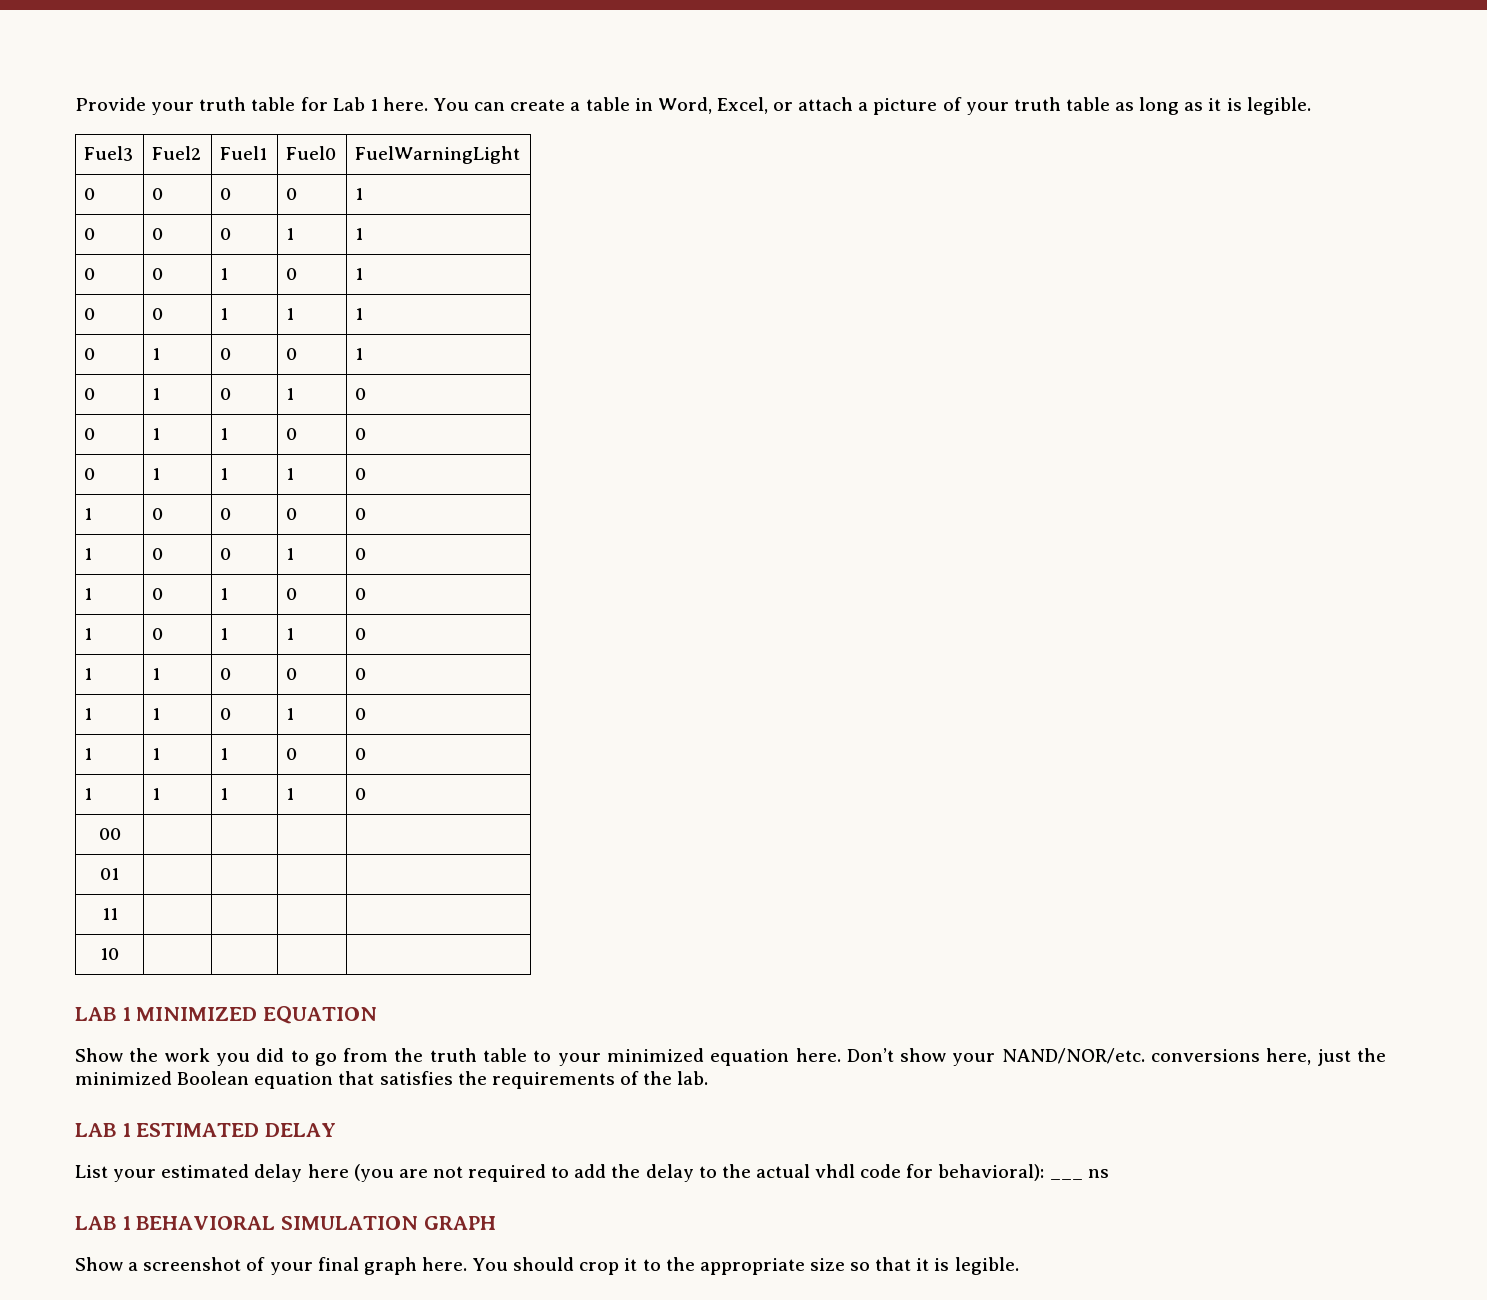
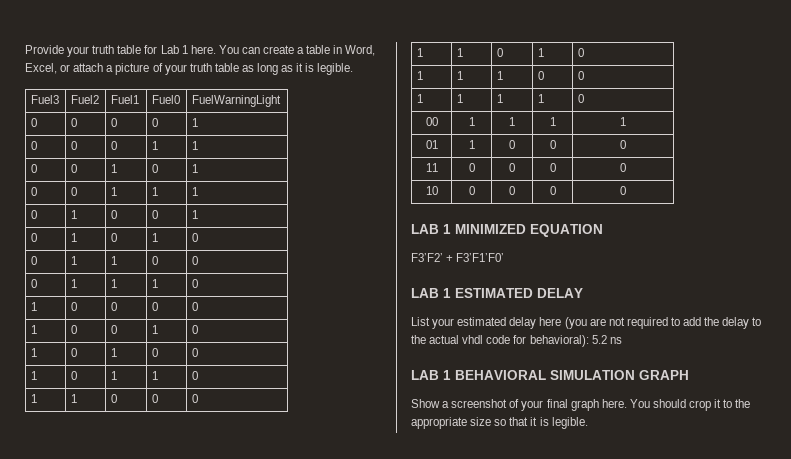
- 00 | | | |
- 01 | | | |
- 11 | | | |
- 10 | | | |
+ 00 | 1 | 1 | 1 | 1
+ 01 | 1 | 0 | 0 | 0
+ 11 | 0 | 0 | 0 | 0
+ 10 | 0 | 0 | 0 | 0
  LAB 1 MINIMIZED EQUATION
- Show the work you did to go from the truth table to your minimized equation here. Don’t show your NAND/NOR/etc. conversions here, just the minimized Boolean equation that satisfies the requirements of the lab.
+ F3’F2’ + F3’F1’F0’
- List your estimated delay here (you are not required to add the delay to the actual vhdl code for behavioral): ___ ns
+ List your estimated delay here (you are not required to add the delay to the actual vhdl code for behavioral): 5.2 ns

